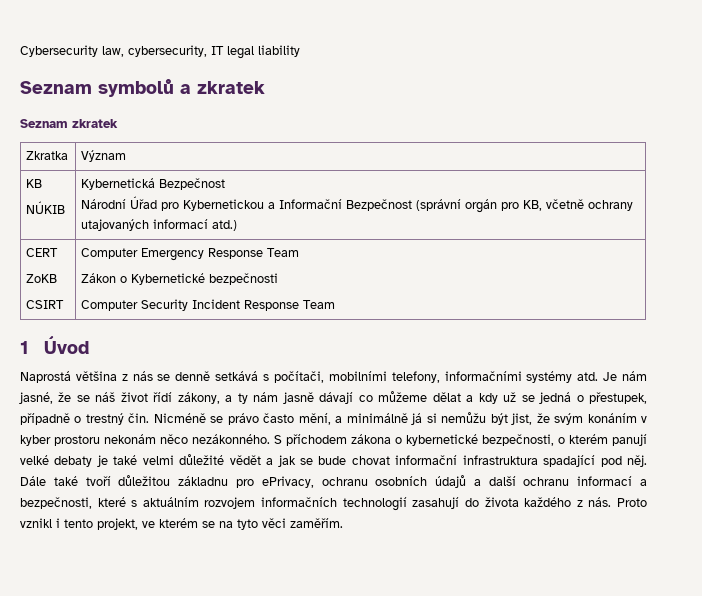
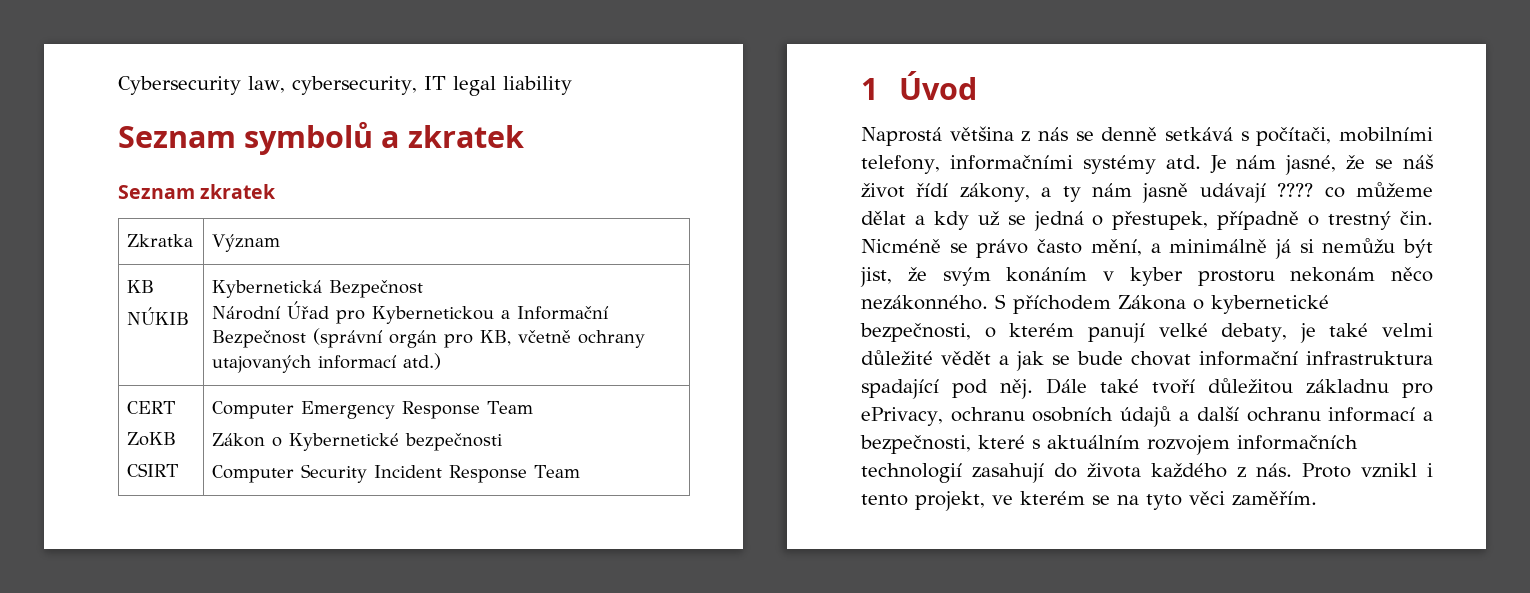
- Je nám jasné, že se náš život řídí zákony, a ty nám jasně dávají co můžeme dělat a kdy už se jedná o přestupek, případně o trestný čin.
+ Je nám jasné, že se náš život řídí zákony, a ty nám jasně udávají ???? co můžeme dělat a kdy už se jedná o přestupek, případně o trestný čin.
- S příchodem zákona o kybernetické bezpečnosti, o kterém panují velké debaty je také velmi důležité vědět a jak se bude chovat informační infrastruktura spadající pod něj.
+ S příchodem Zákona o kybernetické bezpečnosti, o kterém panují velké debaty, je také velmi důležité vědět a jak se bude chovat informační infrastruktura spadající pod něj.

